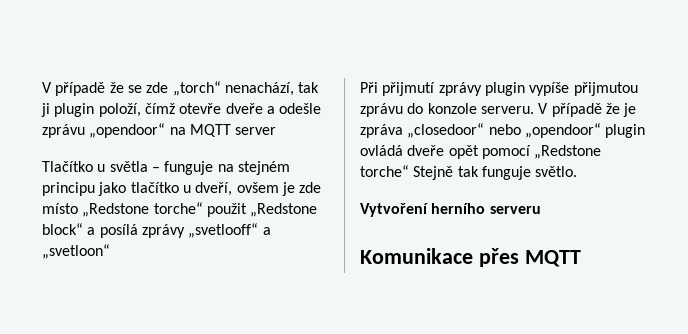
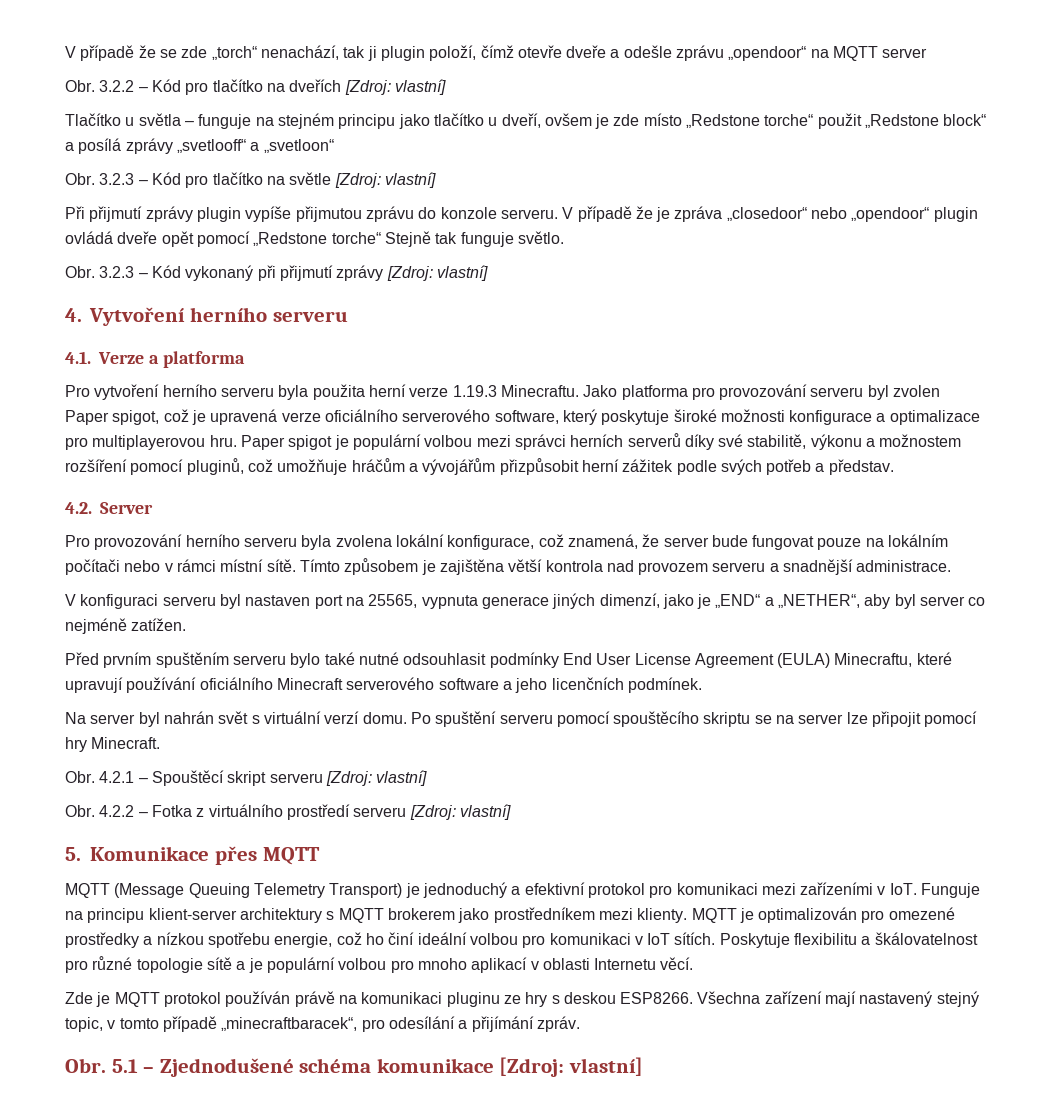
+ Obr. 3.2.2 – Kód pro tlačítko na dveřích [Zdroj: vlastní]
+ Obr. 3.2.3 – Kód pro tlačítko na světle [Zdroj: vlastní]
- Vytvoření herního serveru
- Komunikace přes MQTT
+ Obr. 3.2.3 – Kód vykonaný při přijmutí zprávy [Zdroj: vlastní]
+ 4. Vytvoření herního serveru
+ 4.1. Verze a platforma
+ Pro vytvoření herního serveru byla použita herní verze 1.19.3 Minecraftu. Jako platforma pro provozování serveru byl zvolen Paper spigot, což je upravená verze oficiálního serverového software, který poskytuje široké možnosti konfigurace a optimalizace pro multiplayerovou hru. Paper spigot je populární volbou mezi správci herních serverů díky své stabilitě, výkonu a možnostem rozšíření pomocí pluginů, což umožňuje hráčům a vývojářům přizpůsobit herní zážitek podle svých potřeb a představ.
+ 4.2. Server
+ Pro provozování herního serveru byla zvolena lokální konfigurace, což znamená, že server bude fungovat pouze na lokálním počítači nebo v rámci místní sítě. Tímto způsobem je zajištěna větší kontrola nad provozem serveru a snadnější administrace.
+ V konfiguraci serveru byl nastaven port na 25565, vypnuta generace jiných dimenzí, jako je „END“ a „NETHER“, aby byl server co nejméně zatížen.
+ Před prvním spuštěním serveru bylo také nutné odsouhlasit podmínky End User License Agreement (EULA) Minecraftu, které upravují používání oficiálního Minecraft serverového software a jeho licenčních podmínek.
+ Na server byl nahrán svět s virtuální verzí domu. Po spuštění serveru pomocí spouštěcího skriptu se na server lze připojit pomocí hry Minecraft.
+ Obr. 4.2.1 – Spouštěcí skript serveru [Zdroj: vlastní]
+ Obr. 4.2.2 – Fotka z virtuálního prostředí serveru [Zdroj: vlastní]
+ 5. Komunikace přes MQTT
+ MQTT (Message Queuing Telemetry Transport) je jednoduchý a efektivní protokol pro komunikaci mezi zařízeními v IoT. Funguje na principu klient-server architektury s MQTT brokerem jako prostředníkem mezi klienty. MQTT je optimalizován pro omezené prostředky a nízkou spotřebu energie, což ho činí ideální volbou pro komunikaci v IoT sítích. Poskytuje flexibilitu a škálovatelnost pro různé topologie sítě a je populární volbou pro mnoho aplikací v oblasti Internetu věcí.
+ Zde je MQTT protokol používán právě na komunikaci pluginu ze hry s deskou ESP8266. Všechna zařízení mají nastavený stejný topic, v tomto případě „minecraftbaracek“, pro odesílání a přijímání zpráv.
+ Obr. 5.1 – Zjednodušené schéma komunikace [Zdroj: vlastní]

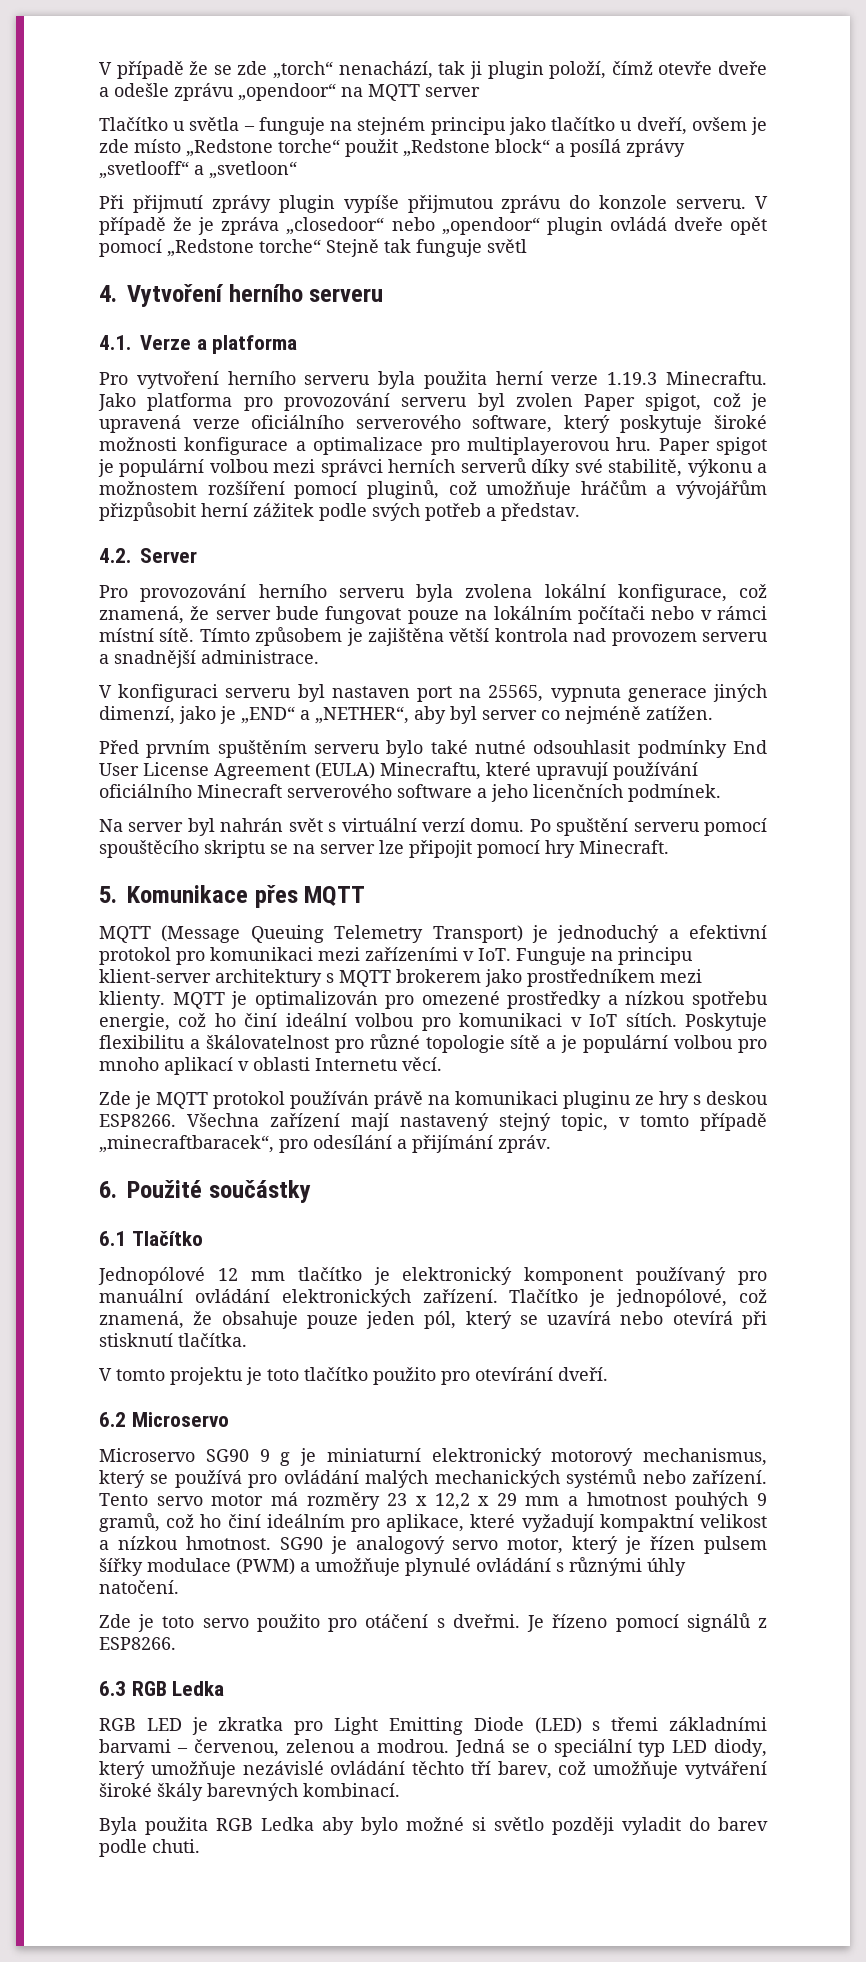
- Obr. 3.2.2 – Kód pro tlačítko na dveřích [Zdroj: vlastní]
- Obr. 3.2.3 – Kód pro tlačítko na světle [Zdroj: vlastní]
- V případě že je zpráva „closedoor“ nebo „opendoor“ plugin ovládá dveře opět pomocí „Redstone torche“ Stejně tak funguje světlo.
- Obr. 3.2.3 – Kód vykonaný při přijmutí zprávy [Zdroj: vlastní]
+ V případě že je zpráva „closedoor“ nebo „opendoor“ plugin ovládá dveře opět pomocí „Redstone torche“ Stejně tak funguje světl
- Obr. 4.2.1 – Spouštěcí skript serveru [Zdroj: vlastní]
- Obr. 4.2.2 – Fotka z virtuálního prostředí serveru [Zdroj: vlastní]
- Obr. 5.1 – Zjednodušené schéma komunikace [Zdroj: vlastní]
+ 6. Použité součástky
+ 6.1 Tlačítko
+ Jednopólové 12 mm tlačítko je elektronický komponent používaný pro manuální ovládání elektronických zařízení. Tlačítko je jednopólové, což znamená, že obsahuje pouze jeden pól, který se uzavírá nebo otevírá při stisknutí tlačítka.
+ V tomto projektu je toto tlačítko použito pro otevírání dveří.
+ 6.2 Microservo
+ Microservo SG90 9 g je miniaturní elektronický motorový mechanismus, který se používá pro ovládání malých mechanických systémů nebo zařízení. Tento servo motor má rozměry 23 x 12,2 x 29 mm a hmotnost pouhých 9 gramů, což ho činí ideálním pro aplikace, které vyžadují kompaktní velikost a nízkou hmotnost. SG90 je analogový servo motor, který je řízen pulsem šířky modulace (PWM) a umožňuje plynulé ovládání s různými úhly natočení.
+ Zde je toto servo použito pro otáčení s dveřmi. Je řízeno pomocí signálů z ESP8266.
+ 6.3 RGB Ledka
+ RGB LED je zkratka pro Light Emitting Diode (LED) s třemi základními barvami – červenou, zelenou a modrou. Jedná se o speciální typ LED diody, který umožňuje nezávislé ovládání těchto tří barev, což umožňuje vytváření široké škály barevných kombinací.
+ Byla použita RGB Ledka aby bylo možné si světlo později vyladit do barev podle chuti.

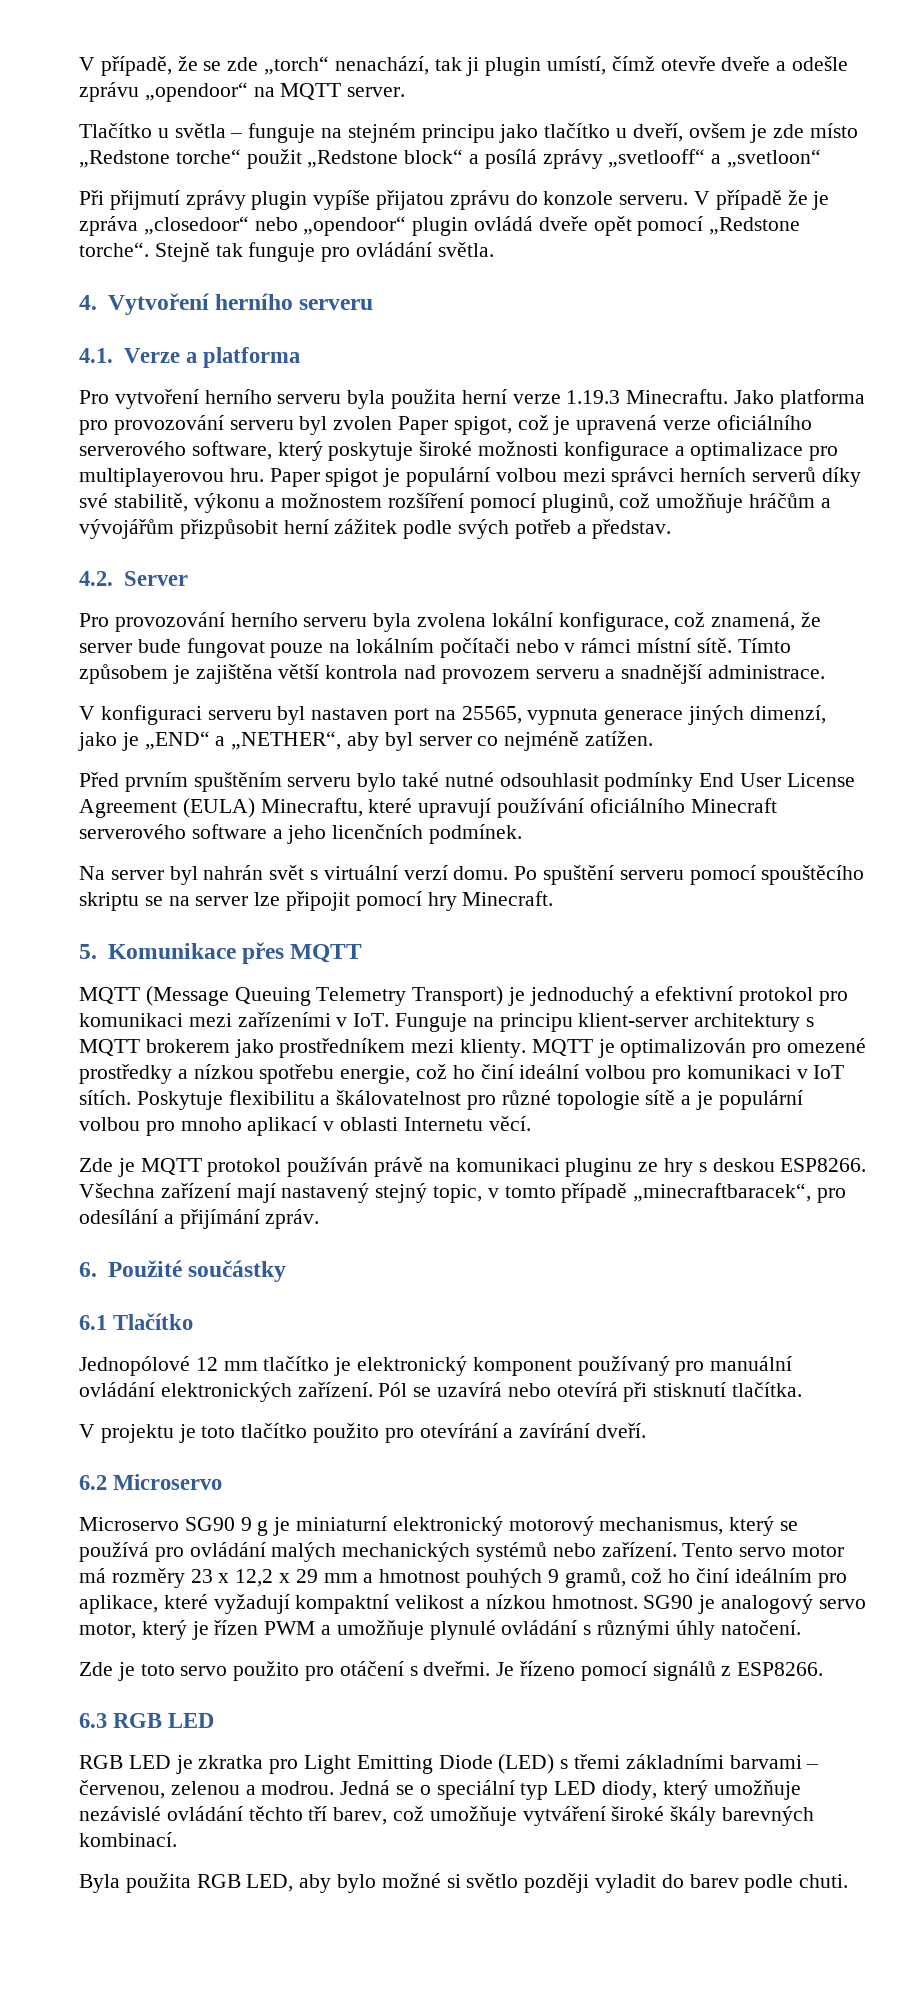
- V případě že se zde „torch“ nenachází, tak ji plugin položí, čímž otevře dveře a odešle zprávu „opendoor“ na MQTT server
+ V případě, že se zde „torch“ nenachází, tak ji plugin umístí, čímž otevře dveře a odešle zprávu „opendoor“ na MQTT server.
- Při přijmutí zprávy plugin vypíše přijmutou zprávu do konzole serveru.
+ Při přijmutí zprávy plugin vypíše přijatou zprávu do konzole serveru.
- V případě že je zpráva „closedoor“ nebo „opendoor“ plugin ovládá dveře opět pomocí „Redstone torche“ Stejně tak funguje světl
+ V případě že je zpráva „closedoor“ nebo „opendoor“ plugin ovládá dveře opět pomocí „Redstone torche“. Stejně tak funguje pro ovládání světla.
- Tlačítko je jednopólové, což znamená, že obsahuje pouze jeden pól, který se uzavírá nebo otevírá při stisknutí tlačítka.
+ Pól se uzavírá nebo otevírá při stisknutí tlačítka.
- V tomto projektu je toto tlačítko použito pro otevírání dveří.
+ V projektu je toto tlačítko použito pro otevírání a zavírání dveří.
- SG90 je analogový servo motor, který je řízen pulsem šířky modulace (PWM) a umožňuje plynulé ovládání s různými úhly natočení.
+ SG90 je analogový servo motor, který je řízen PWM a umožňuje plynulé ovládání s různými úhly natočení.
- 6.3 RGB Ledka
+ 6.3 RGB LED
- Byla použita RGB Ledka aby bylo možné si světlo později vyladit do barev podle chuti.
+ Byla použita RGB LED, aby bylo možné si světlo později vyladit do barev podle chuti.

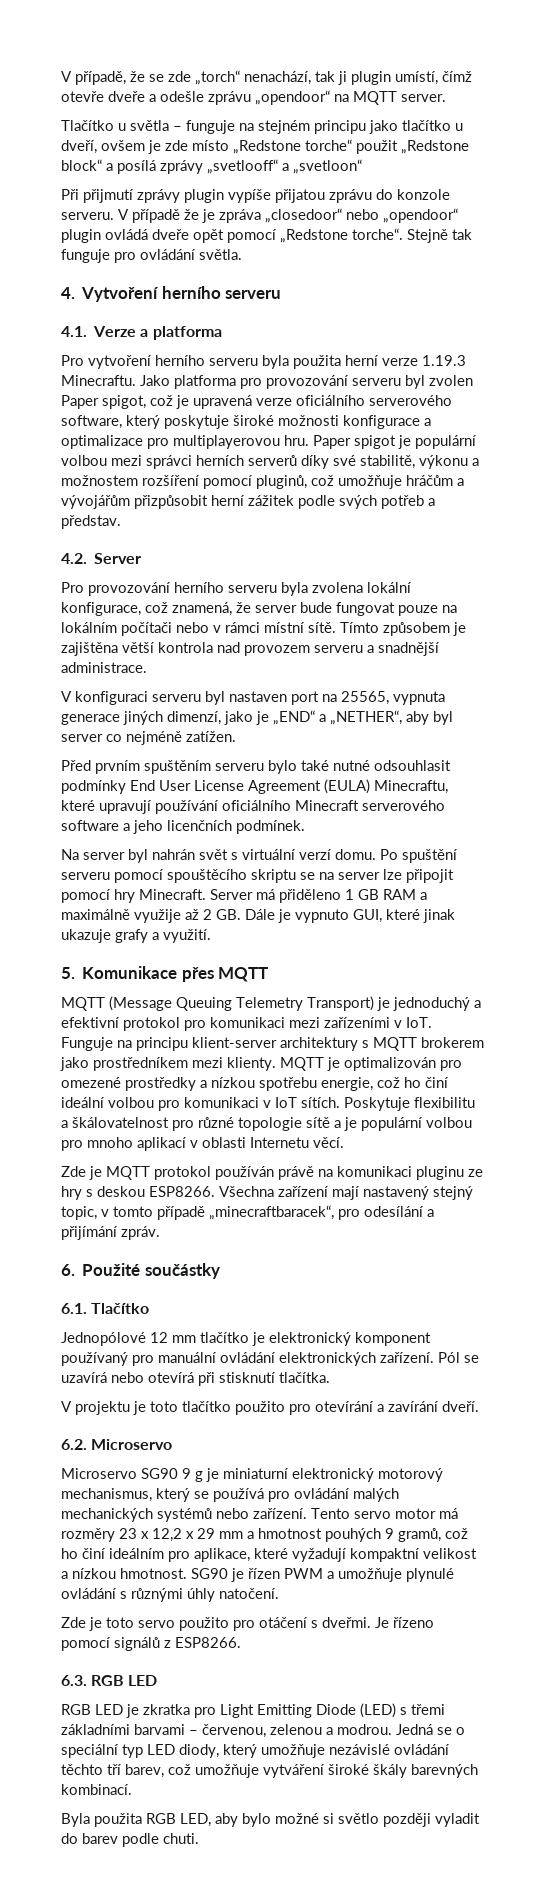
+ Server má přiděleno 1 GB RAM a maximálně využije až 2 GB. Dále je vypnuto GUI, které jinak ukazuje grafy a využití.
- 6.1 Tlačítko
+ 6.1. Tlačítko
- 6.2 Microservo
+ 6.2. Microservo
- SG90 je analogový servo motor, který je řízen PWM a umožňuje plynulé ovládání s různými úhly natočení.
+ SG90 je řízen PWM a umožňuje plynulé ovládání s různými úhly natočení.
- 6.3 RGB LED
+ 6.3. RGB LED

